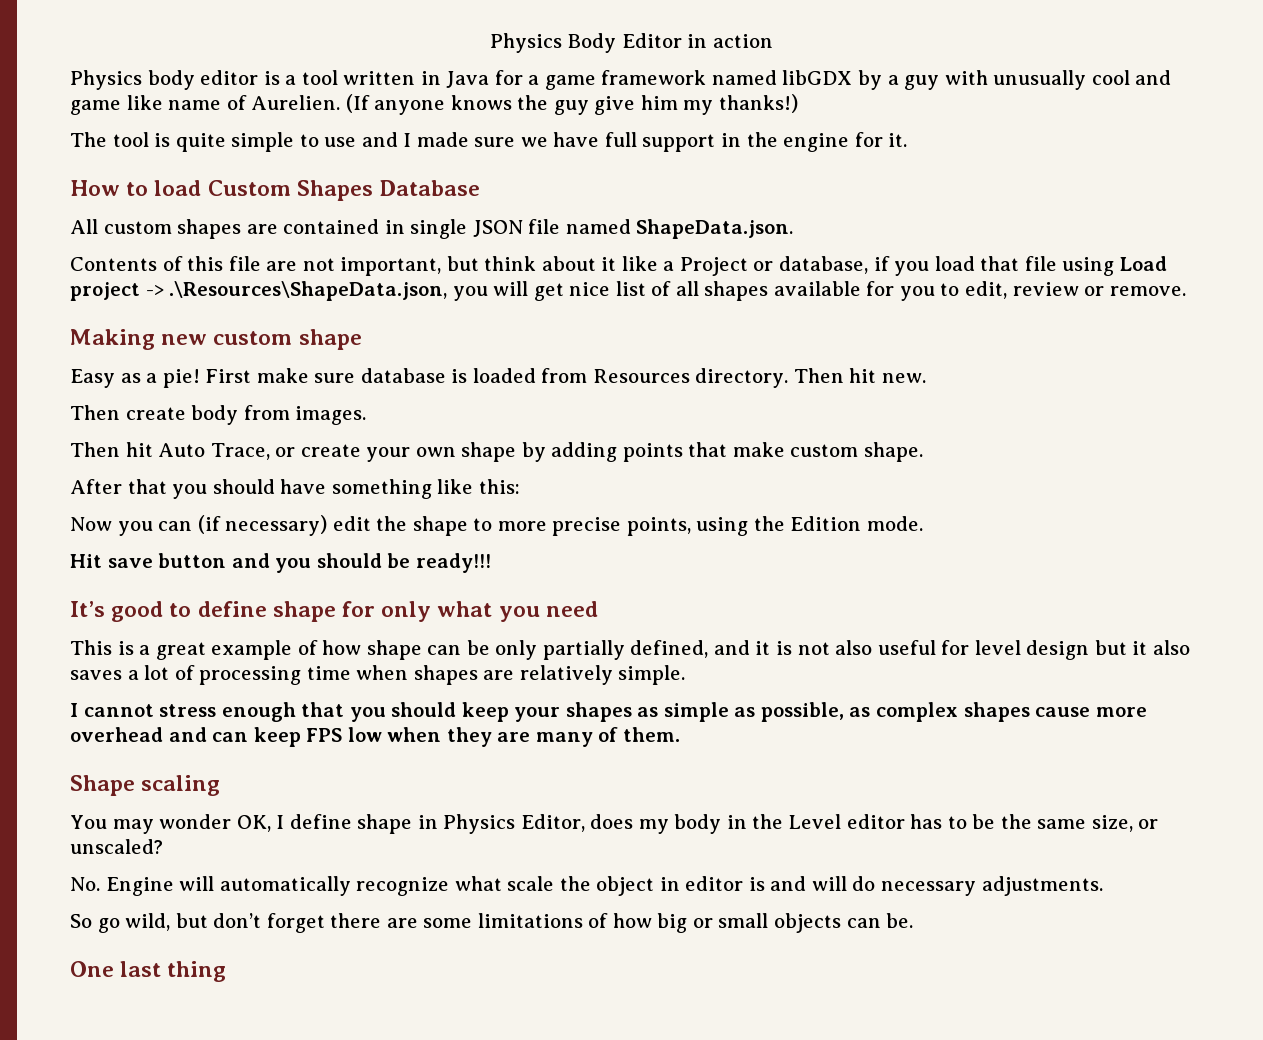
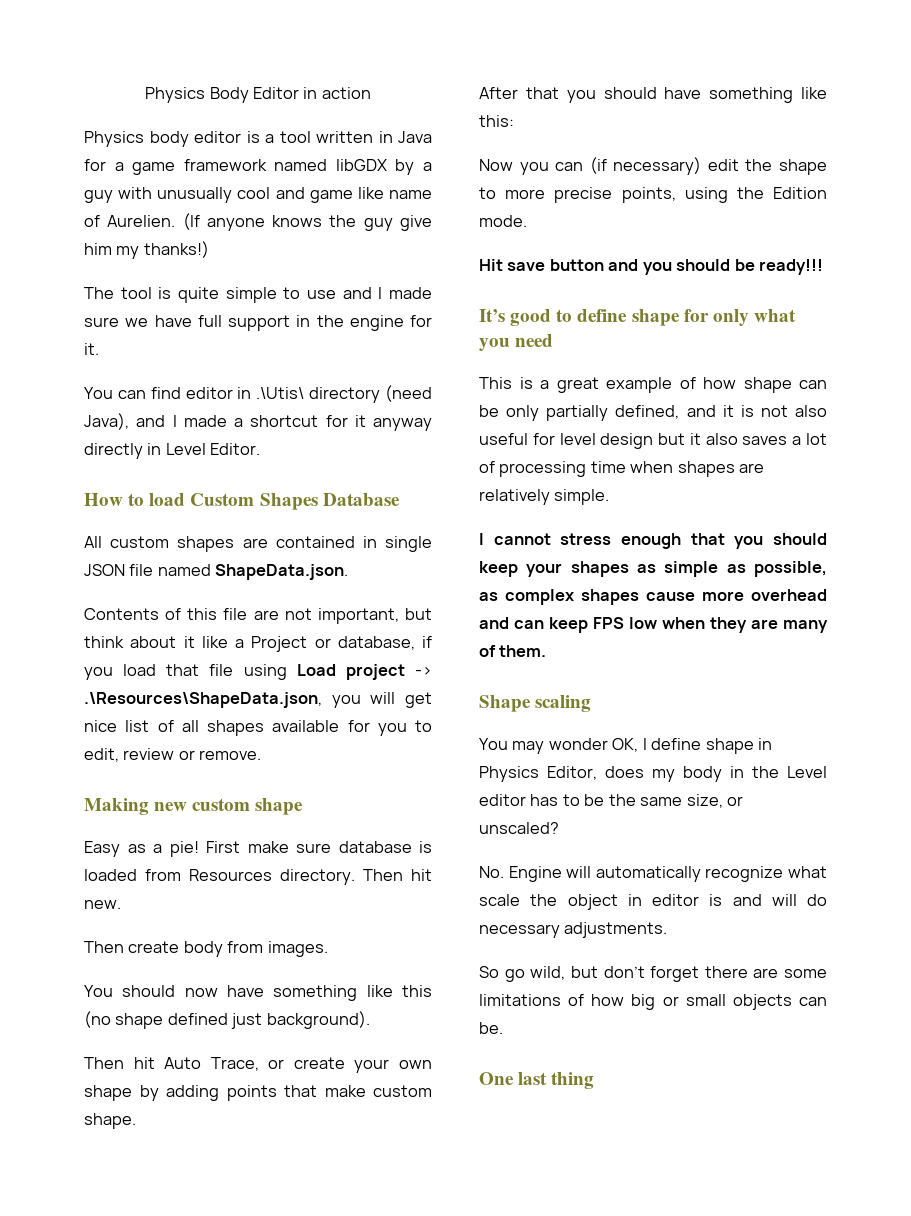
+ You can find editor in .\Utis\ directory (need Java), and I made a shortcut for it anyway directly in Level Editor.
+ You should now have something like this (no shape defined just background).

